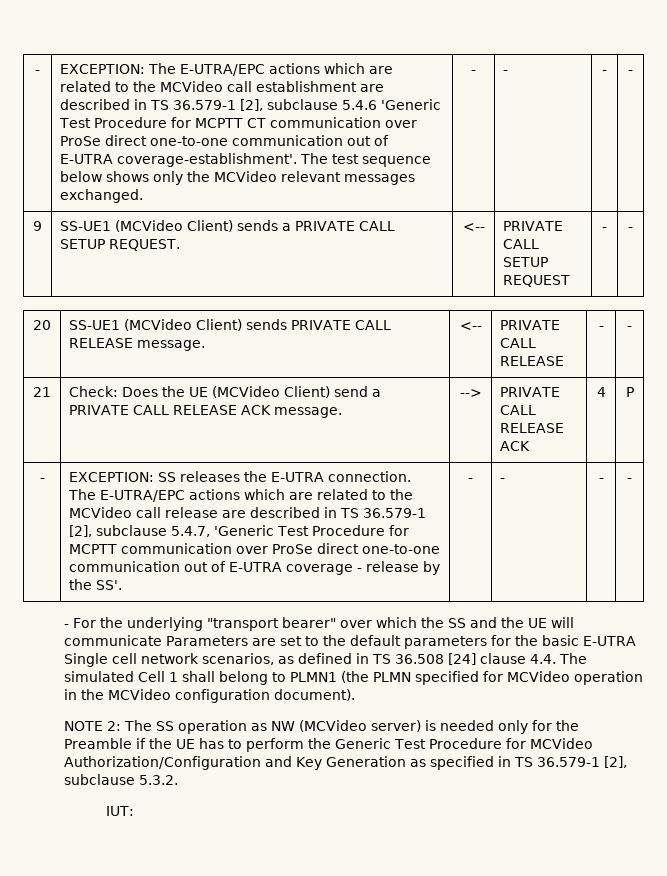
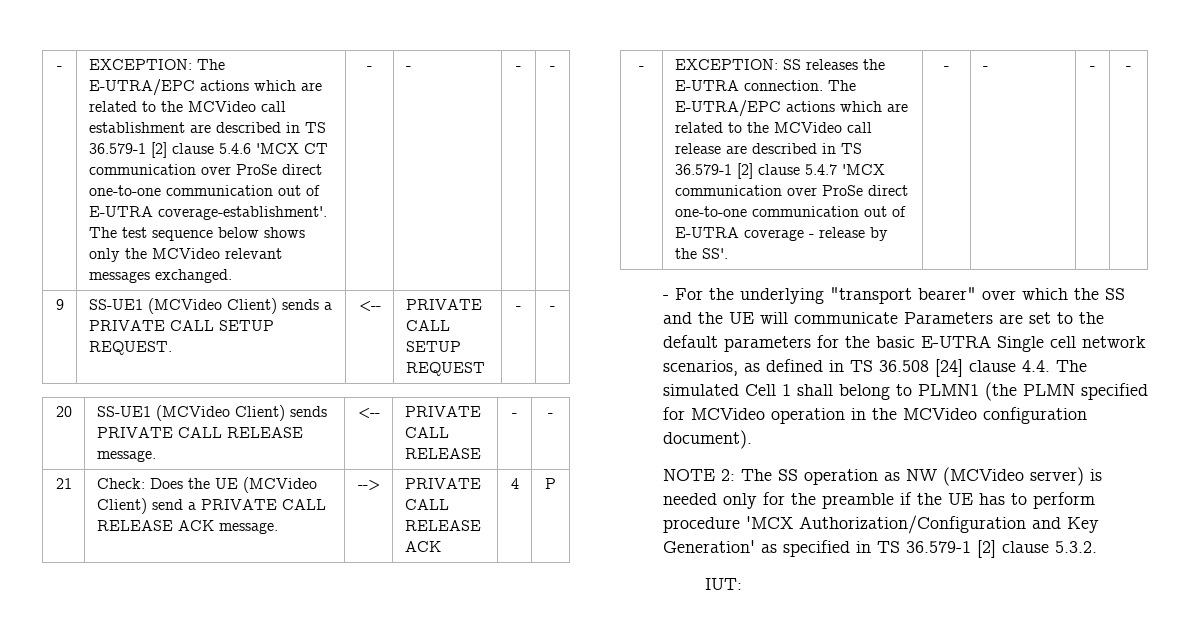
- EXCEPTION: The E-UTRA/EPC actions which are related to the MCVideo call establishment are described in TS 36.579-1 [2], subclause 5.4.6 'Generic Test Procedure for MCPTT CT communication over ProSe direct one-to-one communication out of E-UTRA coverage-establishment'.
+ EXCEPTION: The E-UTRA/EPC actions which are related to the MCVideo call establishment are described in TS 36.579-1 [2] clause 5.4.6 'MCX CT communication over ProSe direct one-to-one communication out of E-UTRA coverage-establishment'.
- The E-UTRA/EPC actions which are related to the MCVideo call release are described in TS 36.579-1 [2], subclause 5.4.7, 'Generic Test Procedure for MCPTT communication over ProSe direct one-to-one communication out of E-UTRA coverage - release by the SS'.
+ The E-UTRA/EPC actions which are related to the MCVideo call release are described in TS 36.579-1 [2] clause 5.4.7 'MCX communication over ProSe direct one-to-one communication out of E-UTRA coverage - release by the SS'.
- NOTE 2: The SS operation as NW (MCVideo server) is needed only for the Preamble if the UE has to perform the Generic Test Procedure for MCVideo Authorization/Configuration and Key Generation as specified in TS 36.579-1 [2], subclause 5.3.2.
+ NOTE 2: The SS operation as NW (MCVideo server) is needed only for the preamble if the UE has to perform procedure 'MCX Authorization/Configuration and Key Generation' as specified in TS 36.579-1 [2] clause 5.3.2.

